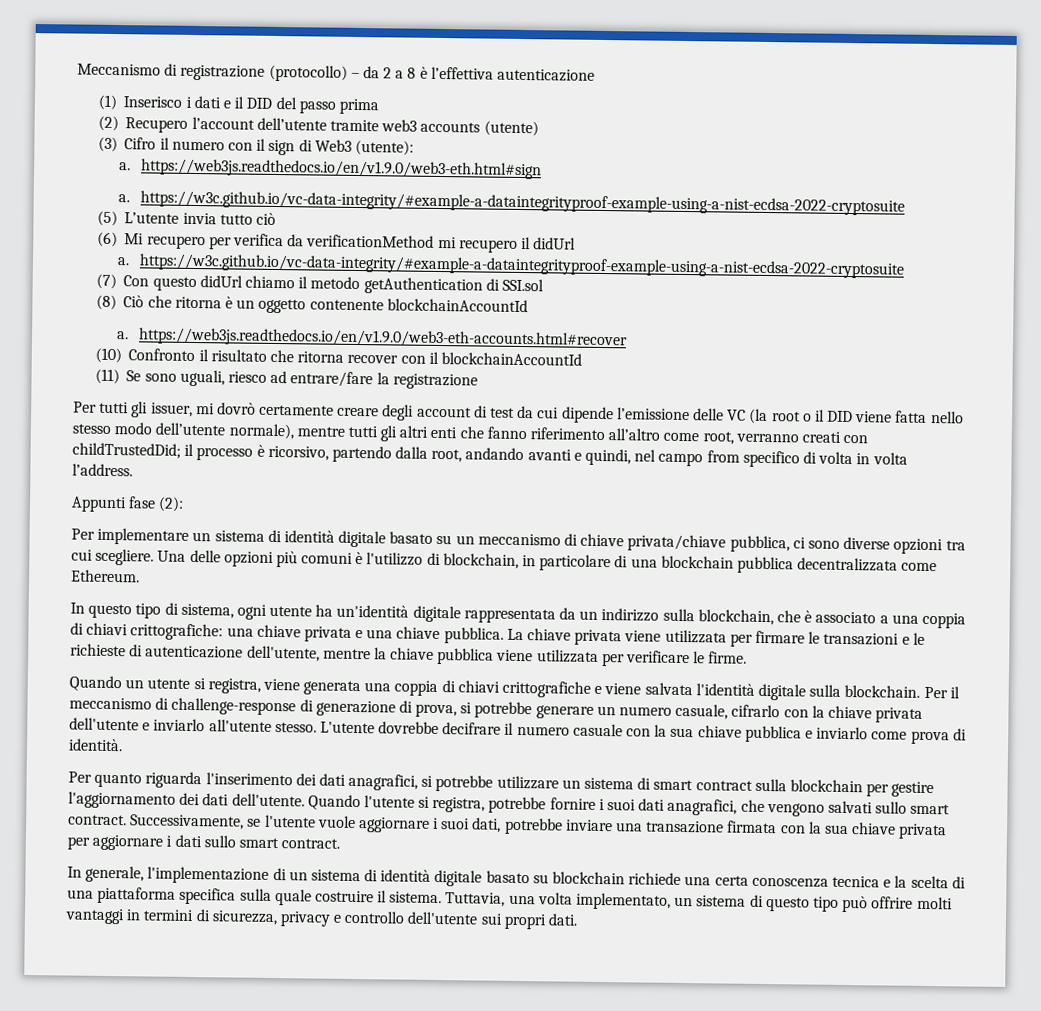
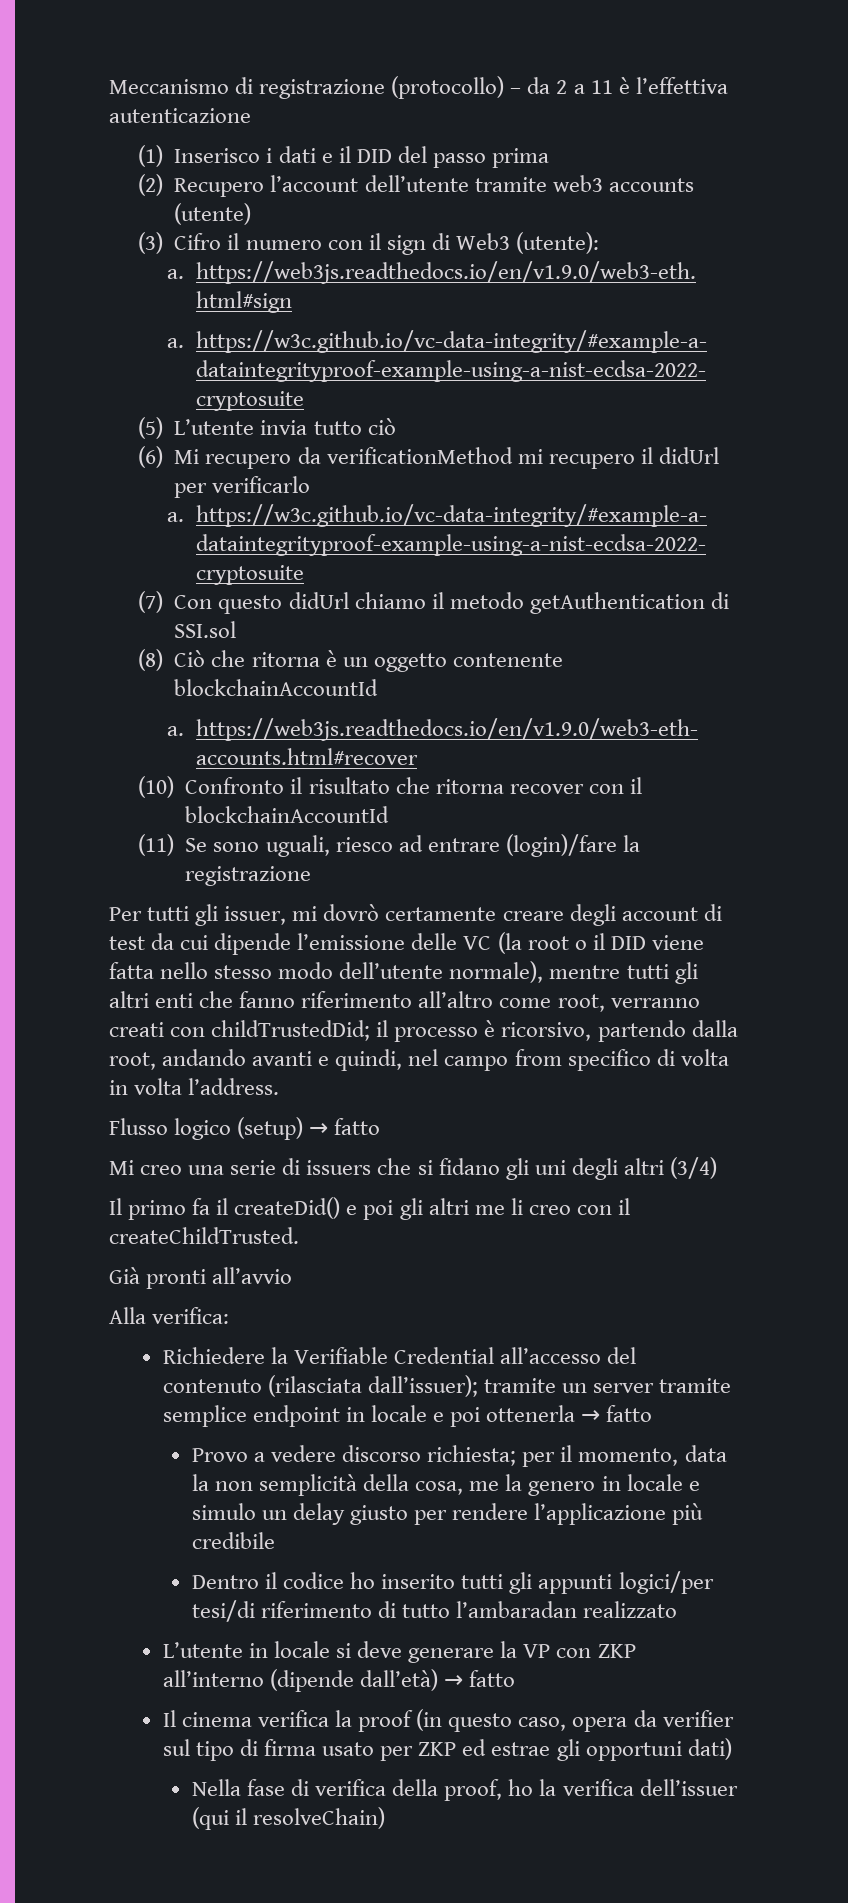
- Meccanismo di registrazione (protocollo) – da 2 a 8 è l’effettiva autenticazione
+ Meccanismo di registrazione (protocollo) – da 2 a 11 è l’effettiva autenticazione
- (6) Mi recupero per verifica da verificationMethod mi recupero il didUrl
+ (6) Mi recupero da verificationMethod mi recupero il didUrl per verificarlo
- (11) Se sono uguali, riesco ad entrare/fare la registrazione
+ (11) Se sono uguali, riesco ad entrare (login)/fare la registrazione
- Appunti fase (2):
- Per implementare un sistema di identità digitale basato su un meccanismo di chiave privata/chiave pubblica, ci sono diverse opzioni tra cui scegliere. Una delle opzioni più comuni è l'utilizzo di blockchain, in particolare di una blockchain pubblica decentralizzata come Ethereum.
- In questo tipo di sistema, ogni utente ha un'identità digitale rappresentata da un indirizzo sulla blockchain, che è associato a una coppia di chiavi crittografiche: una chiave privata e una chiave pubblica. La chiave privata viene utilizzata per firmare le transazioni e le richieste di autenticazione dell'utente, mentre la chiave pubblica viene utilizzata per verificare le firme.
- Quando un utente si registra, viene generata una coppia di chiavi crittografiche e viene salvata l'identità digitale sulla blockchain. Per il meccanismo di challenge-response di generazione di prova, si potrebbe generare un numero casuale, cifrarlo con la chiave privata dell'utente e inviarlo all'utente stesso. L'utente dovrebbe decifrare il numero casuale con la sua chiave pubblica e inviarlo come prova di identità.
- Per quanto riguarda l'inserimento dei dati anagrafici, si potrebbe utilizzare un sistema di smart contract sulla blockchain per gestire l'aggiornamento dei dati dell'utente. Quando l'utente si registra, potrebbe fornire i suoi dati anagrafici, che vengono salvati sullo smart contract. Successivamente, se l'utente vuole aggiornare i suoi dati, potrebbe inviare una transazione firmata con la sua chiave privata per aggiornare i dati sullo smart contract.
- In generale, l'implementazione di un sistema di identità digitale basato su blockchain richiede una certa conoscenza tecnica e la scelta di una piattaforma specifica sulla quale costruire il sistema. Tuttavia, una volta implementato, un sistema di questo tipo può offrire molti vantaggi in termini di sicurezza, privacy e controllo dell'utente sui propri dati.
+ Flusso logico (setup) → fatto
+ Mi creo una serie di issuers che si fidano gli uni degli altri (3/4)
+ Il primo fa il createDid() e poi gli altri me li creo con il createChildTrusted.
+ Già pronti all’avvio
+ Alla verifica:
+ Richiedere la Verifiable Credential all’accesso del contenuto (rilasciata dall’issuer); tramite un server tramite semplice endpoint in locale e poi ottenerla → fatto
+ Provo a vedere discorso richiesta; per il momento, data la non semplicità della cosa, me la genero in locale e simulo un delay giusto per rendere l’applicazione più credibile
+ Dentro il codice ho inserito tutti gli appunti logici/per tesi/di riferimento di tutto l’ambaradan realizzato
+ L’utente in locale si deve generare la VP con ZKP all’interno (dipende dall’età) → fatto
+ Il cinema verifica la proof (in questo caso, opera da verifier sul tipo di firma usato per ZKP ed estrae gli opportuni dati)
+ Nella fase di verifica della proof, ho la verifica dell’issuer (qui il resolveChain)

